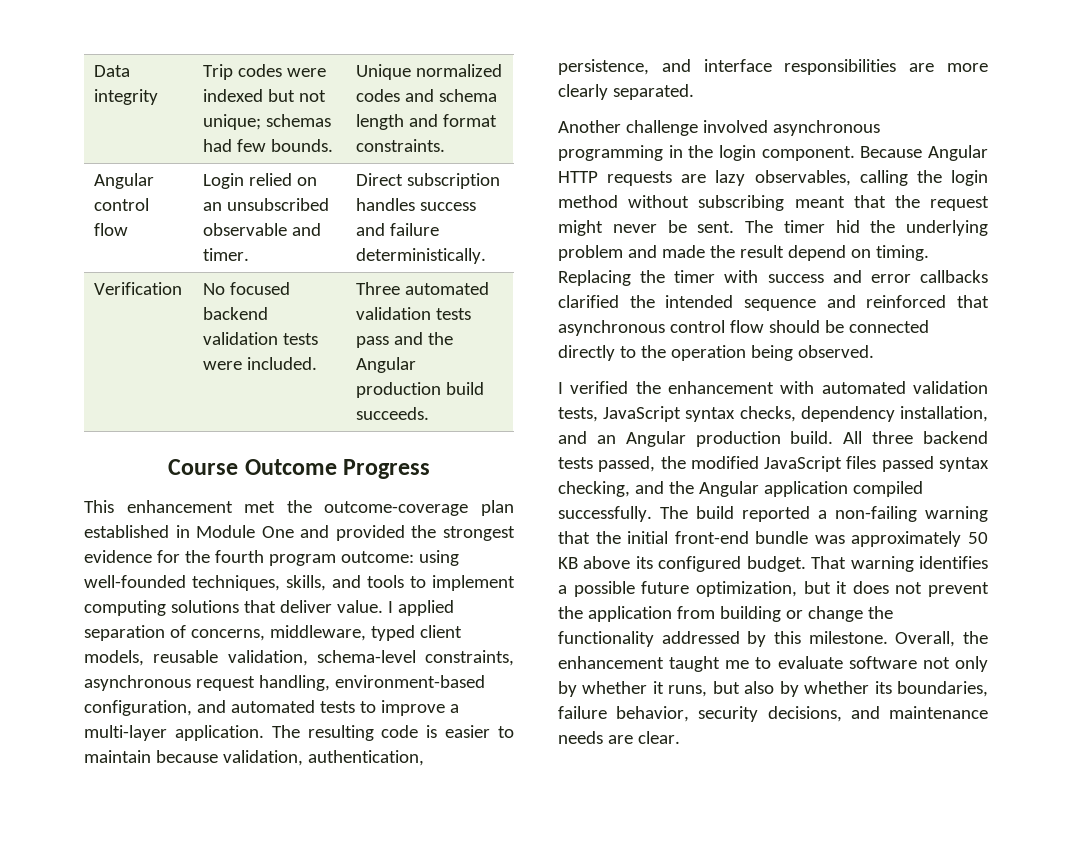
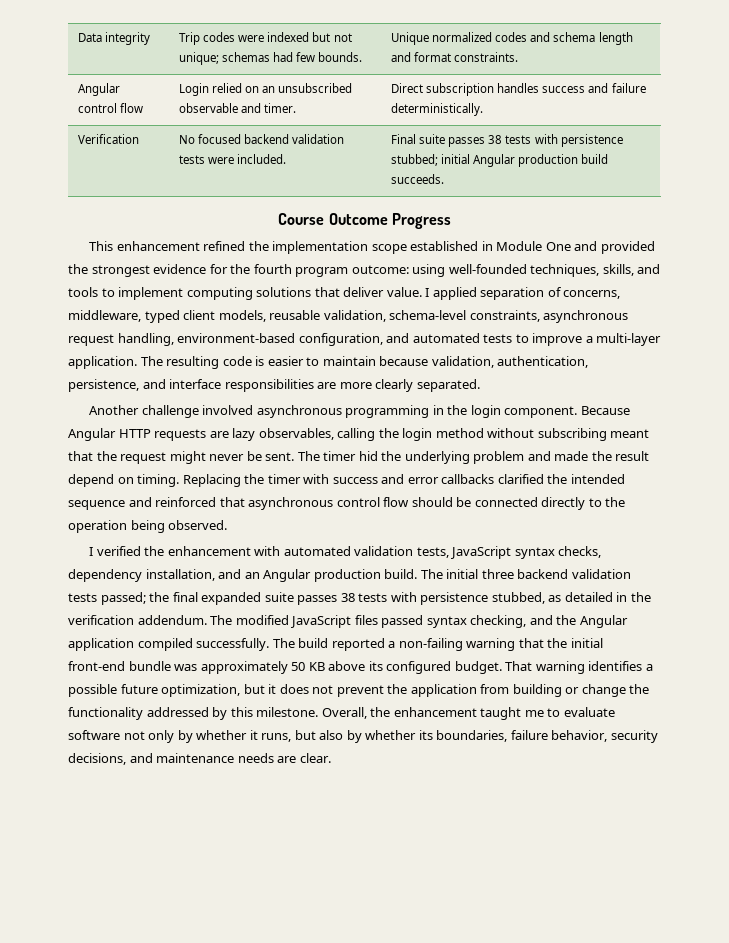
- Verification | No focused backend validation tests were included. | Three automated validation tests pass and the Angular production build succeeds.
+ Verification | No focused backend validation tests were included. | Final suite passes 38 tests with persistence stubbed; initial Angular production build succeeds.
- This enhancement met the outcome-coverage plan established in Module One and provided the strongest evidence for the fourth program outcome: using well-founded techniques, skills, and tools to implement computing solutions that deliver value.
+ This enhancement refined the implementation scope established in Module One and provided the strongest evidence for the fourth program outcome: using well-founded techniques, skills, and tools to implement computing solutions that deliver value.
- All three backend tests passed, the modified JavaScript files passed syntax checking, and the Angular application compiled successfully.
+ The initial three backend validation tests passed; the final expanded suite passes 38 tests with persistence stubbed, as detailed in the verification addendum. The modified JavaScript files passed syntax checking, and the Angular application compiled successfully.

